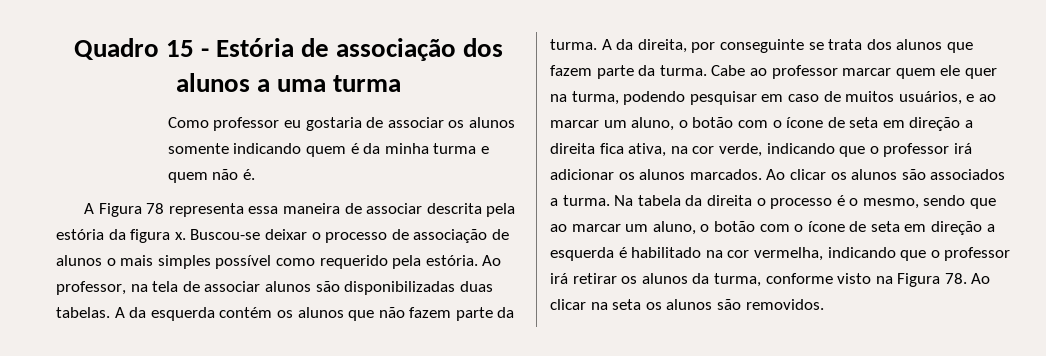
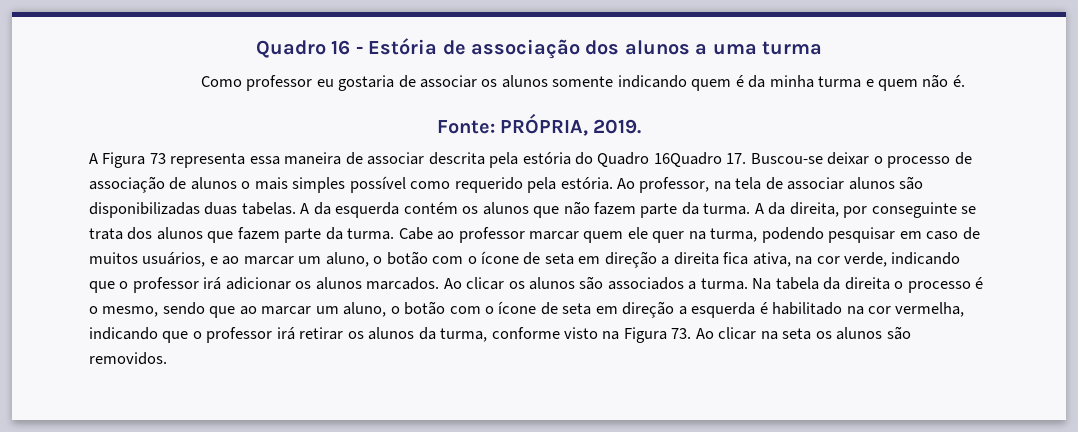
- Quadro 15 - Estória de associação dos alunos a uma turma
+ Quadro 16 - Estória de associação dos alunos a uma turma
+ Fonte: PRÓPRIA, 2019.
- A Figura 78 representa essa maneira de associar descrita pela estória da figura x. Buscou-se deixar o processo de associação de alunos o mais simples possível como requerido pela estória.
+ A Figura 73 representa essa maneira de associar descrita pela estória do Quadro 16Quadro 17. Buscou-se deixar o processo de associação de alunos o mais simples possível como requerido pela estória.
- Na tabela da direita o processo é o mesmo, sendo que ao marcar um aluno, o botão com o ícone de seta em direção a esquerda é habilitado na cor vermelha, indicando que o professor irá retirar os alunos da turma, conforme visto na Figura 78. Ao clicar na seta os alunos são removidos.
+ Na tabela da direita o processo é o mesmo, sendo que ao marcar um aluno, o botão com o ícone de seta em direção a esquerda é habilitado na cor vermelha, indicando que o professor irá retirar os alunos da turma, conforme visto na Figura 73. Ao clicar na seta os alunos são removidos.

